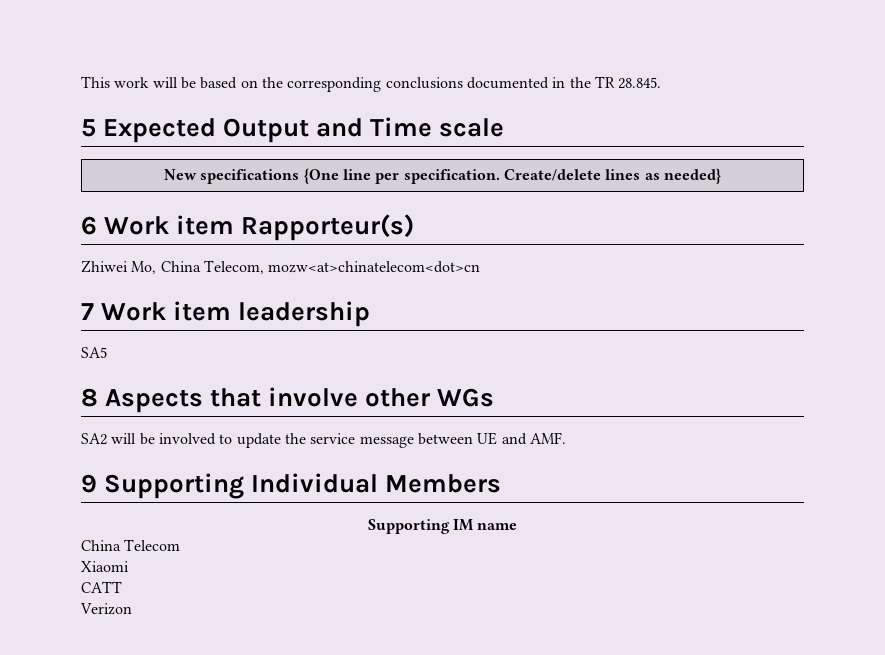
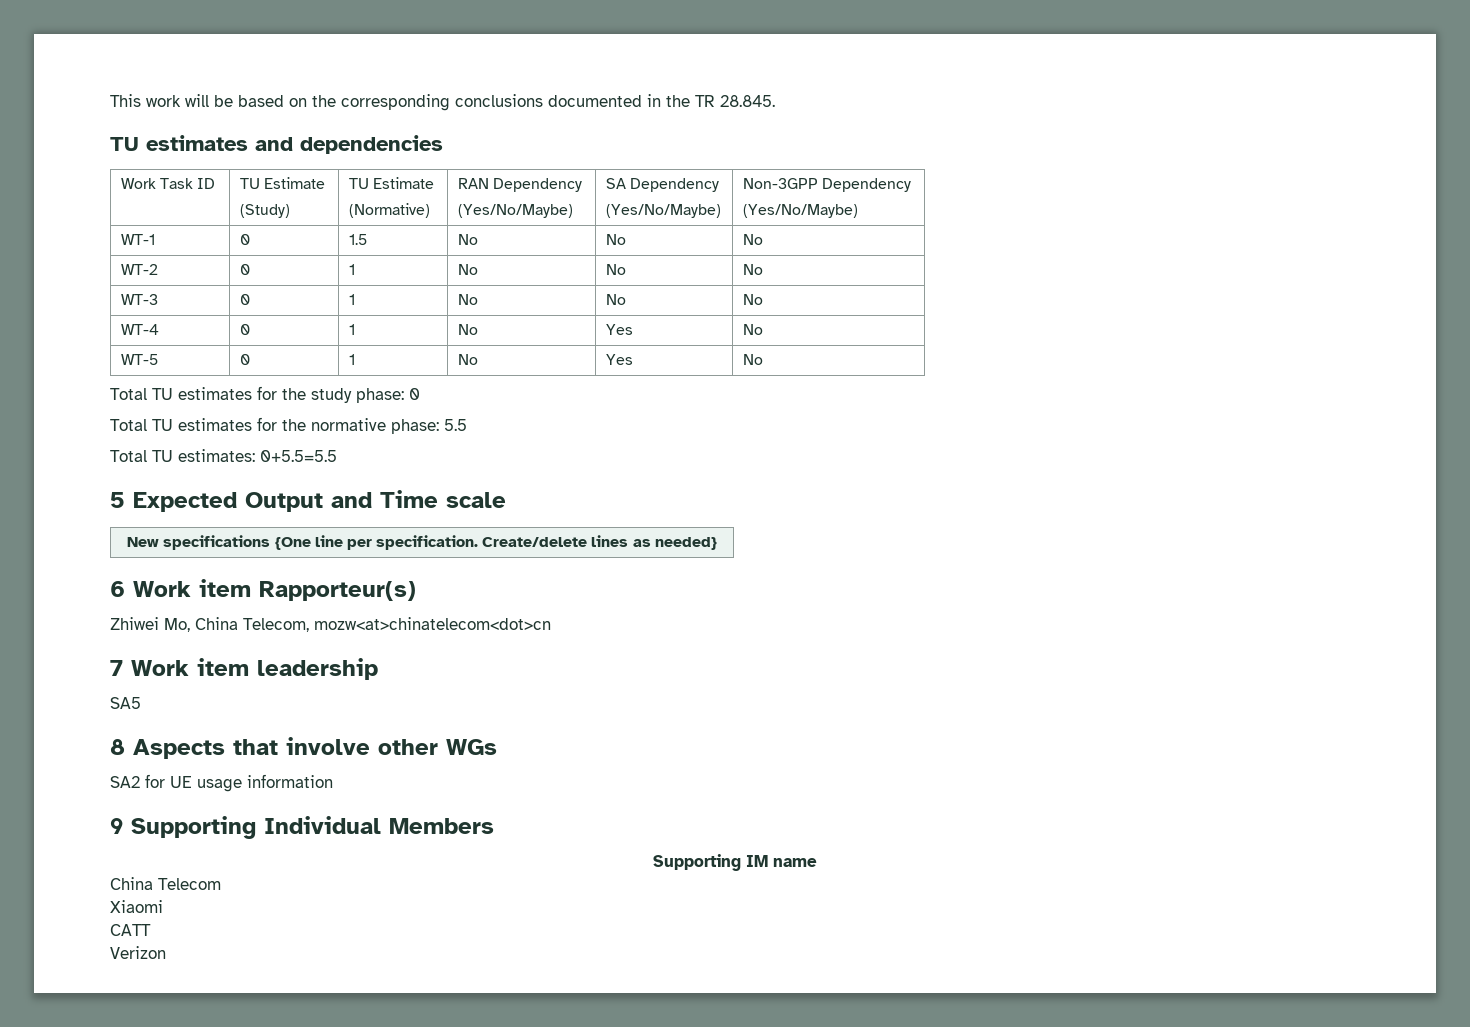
+ TU estimates and dependencies
+ Work Task ID | TU Estimate
+ (Study) | TU Estimate
+ (Normative) | RAN Dependency
+ (Yes/No/Maybe) | SA Dependency
+ (Yes/No/Maybe) | Non-3GPP Dependency
+ (Yes/No/Maybe)
+ WT-1 | 0 | 1.5 | No | No | No
+ WT-2 | 0 | 1 | No | No | No
+ WT-3 | 0 | 1 | No | No | No
+ WT-4 | 0 | 1 | No | Yes | No
+ WT-5 | 0 | 1 | No | Yes | No
+ Total TU estimates for the study phase: 0
+ Total TU estimates for the normative phase: 5.5
+ Total TU estimates: 0+5.5=5.5
- SA2 will be involved to update the service message between UE and AMF.
+ SA2 for UE usage information

